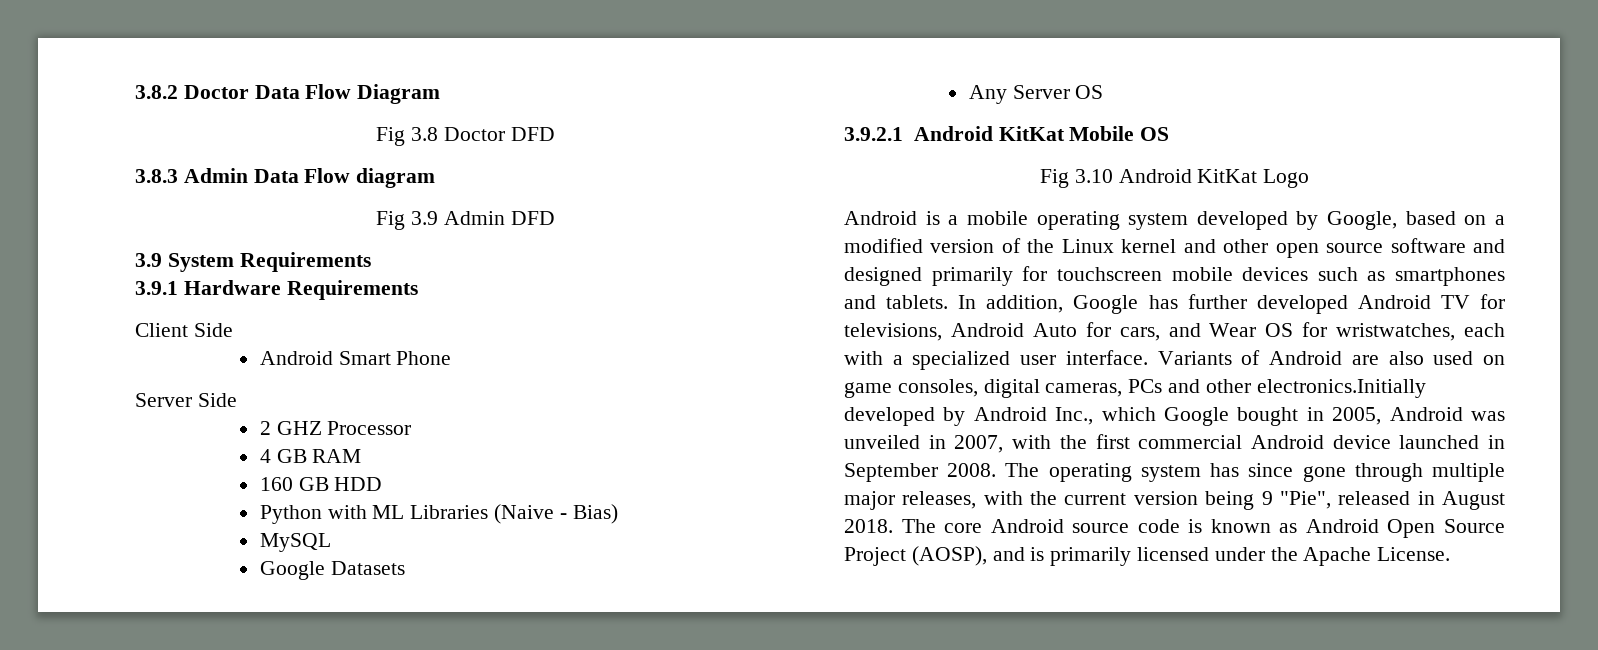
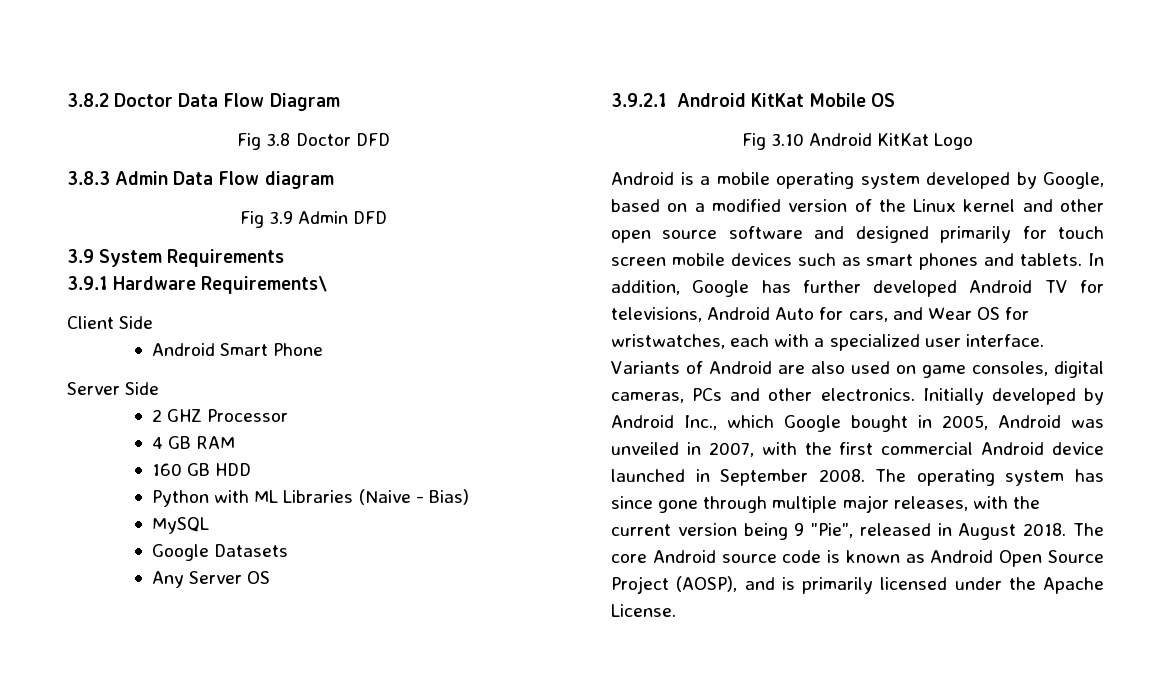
- 3.9.1 Hardware Requirements
+ 3.9.1 Hardware Requirements\
- Android is a mobile operating system developed by Google, based on a modified version of the Linux kernel and other open source software and designed primarily for touchscreen mobile devices such as smartphones and tablets.
+ Android is a mobile operating system developed by Google, based on a modified version of the Linux kernel and other open source software and designed primarily for touch screen mobile devices such as smart phones and tablets.
- Variants of Android are also used on game consoles, digital cameras, PCs and other electronics.Initially developed by Android Inc., which Google bought in 2005, Android was unveiled in 2007, with the first commercial Android device launched in September 2008.
+ Variants of Android are also used on game consoles, digital cameras, PCs and other electronics. Initially developed by Android Inc., which Google bought in 2005, Android was unveiled in 2007, with the first commercial Android device launched in September 2008.

